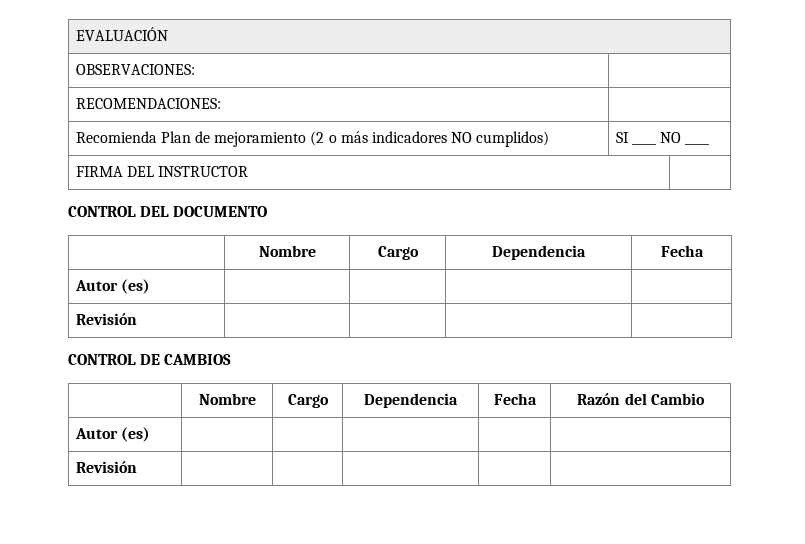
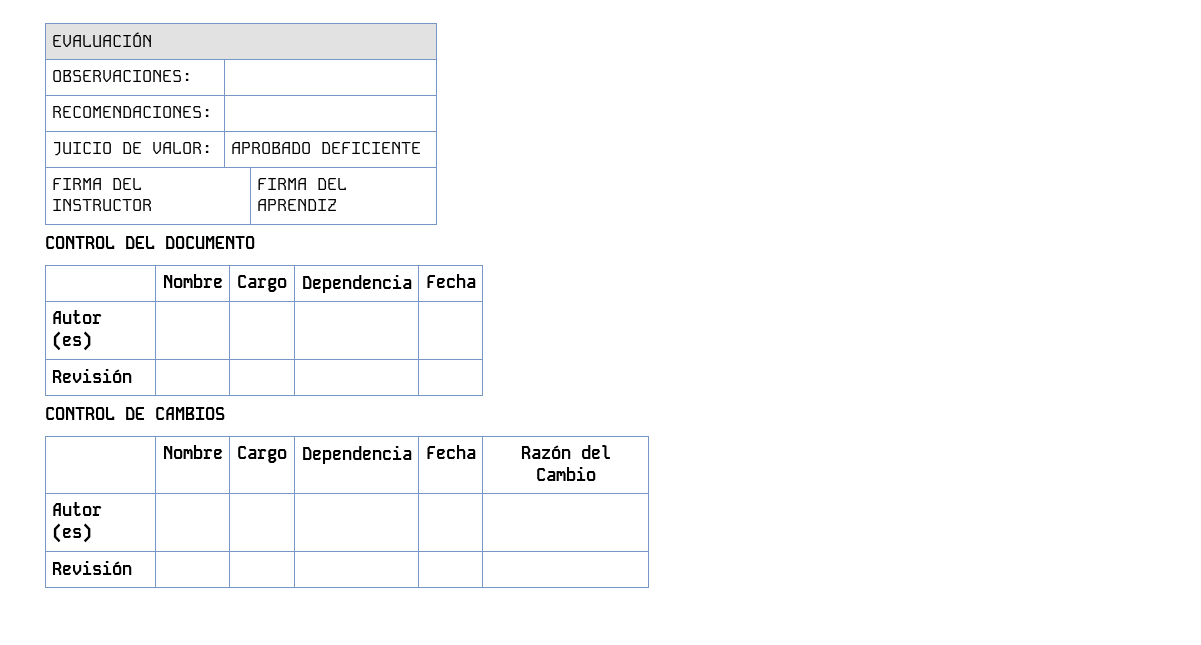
- Recomienda Plan de mejoramiento (2 o más indicadores NO cumplidos) | SI ____ NO ____
+ JUICIO DE VALOR: | APROBADO DEFICIENTE
- FIRMA DEL INSTRUCTOR |
+ FIRMA DEL INSTRUCTOR | FIRMA DEL APRENDIZ

